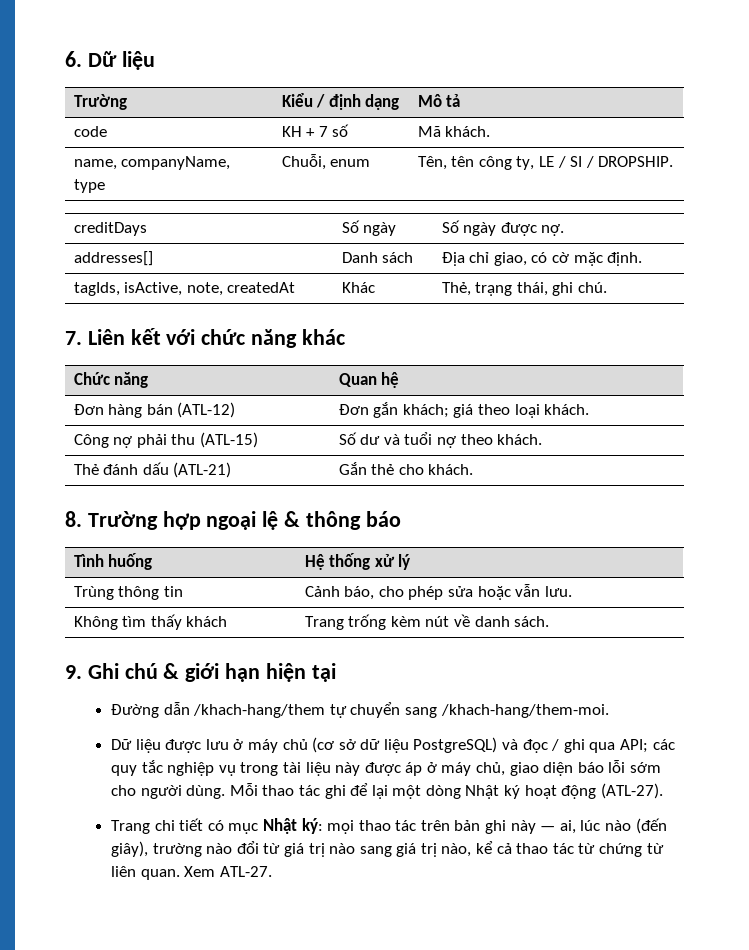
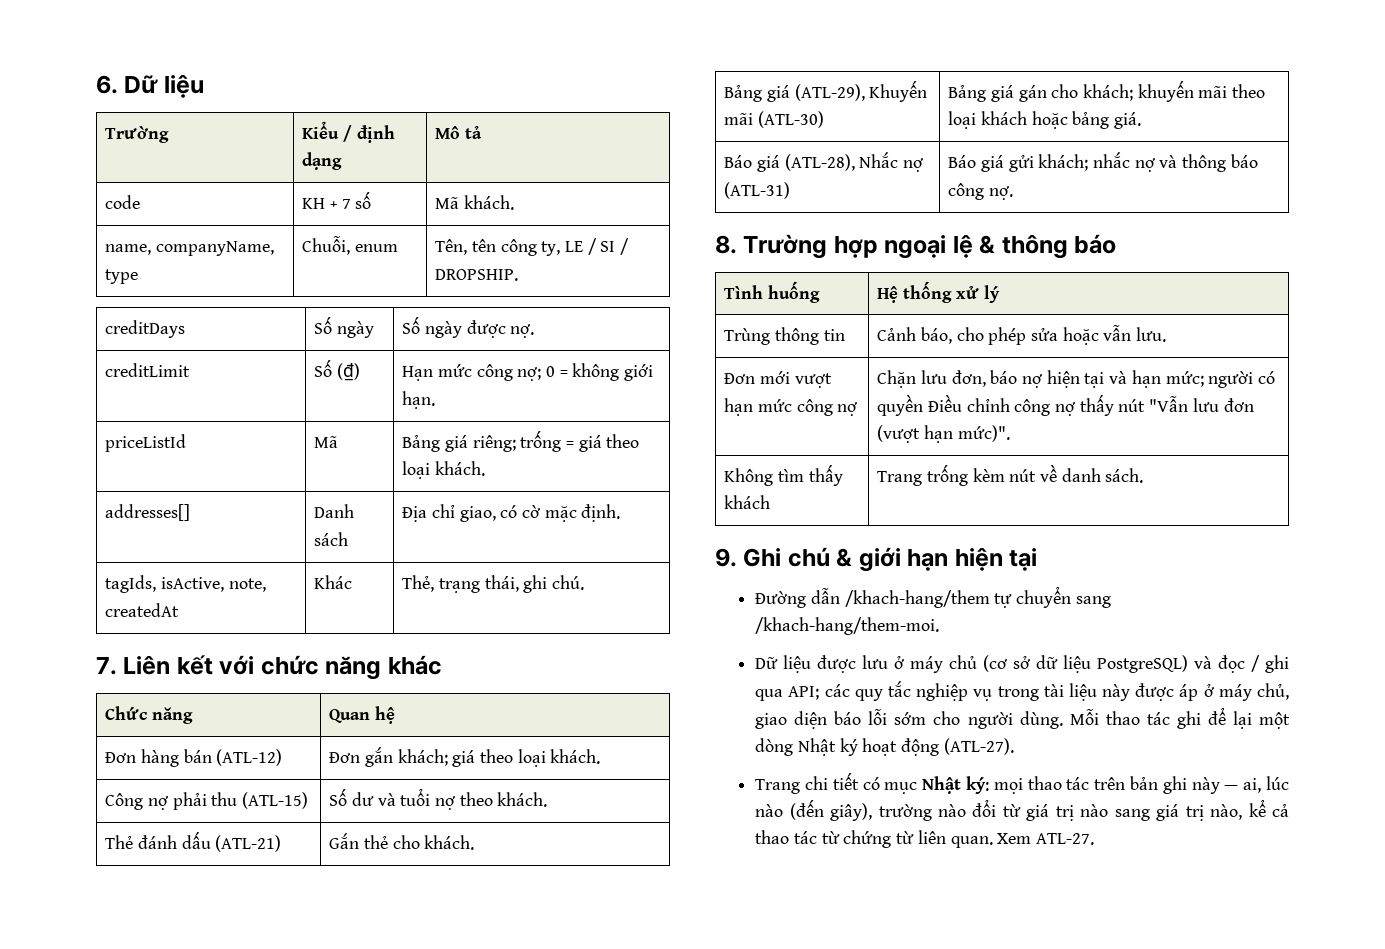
+ creditLimit | Số (₫) | Hạn mức công nợ; 0 = không giới hạn.
+ priceListId | Mã | Bảng giá riêng; trống = giá theo loại khách.
+ Bảng giá (ATL-29), Khuyến mãi (ATL-30) | Bảng giá gán cho khách; khuyến mãi theo loại khách hoặc bảng giá.
+ Báo giá (ATL-28), Nhắc nợ (ATL-31) | Báo giá gửi khách; nhắc nợ và thông báo công nợ.
+ Đơn mới vượt hạn mức công nợ | Chặn lưu đơn, báo nợ hiện tại và hạn mức; người có quyền Điều chỉnh công nợ thấy nút "Vẫn lưu đơn (vượt hạn mức)".

